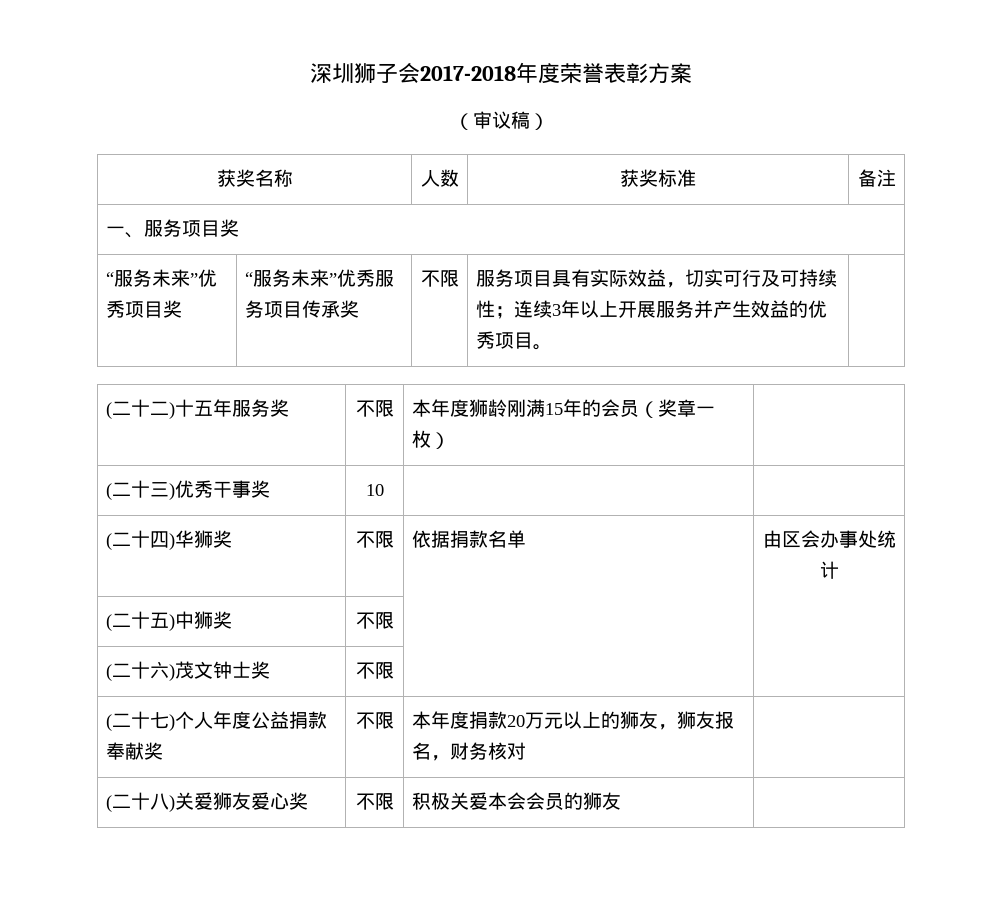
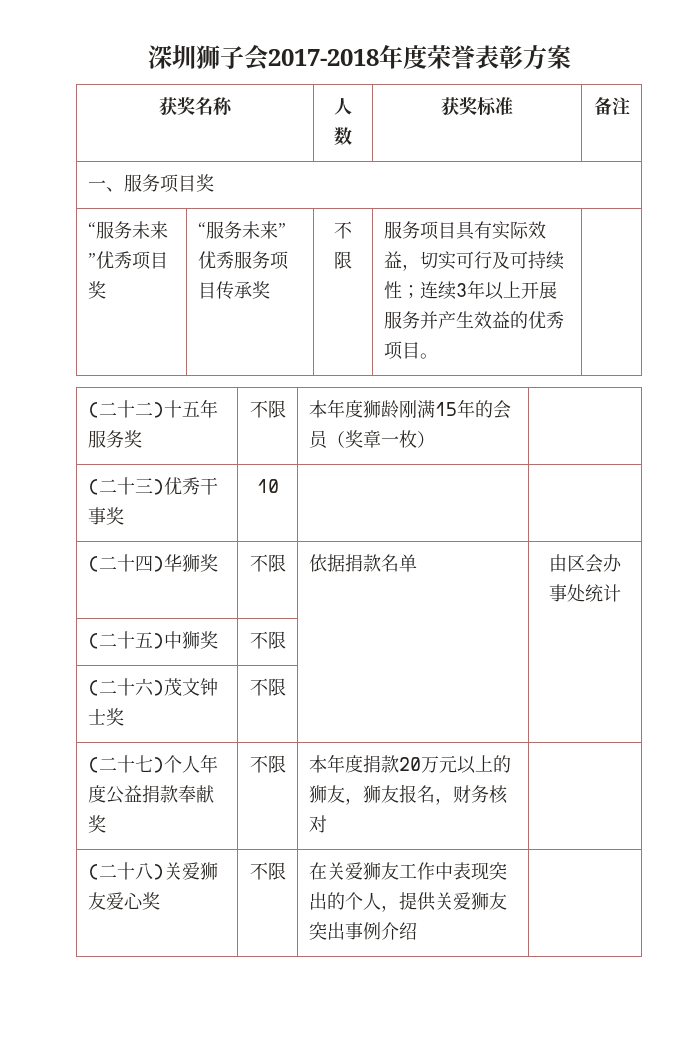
- （审议稿）
- (二十八)关爱狮友爱心奖 | 不限 | 积极关爱本会会员的狮友 |
+ (二十八)关爱狮友爱心奖 | 不限 | 在关爱狮友工作中表现突出的个人，提供关爱狮友突出事例介绍 |

